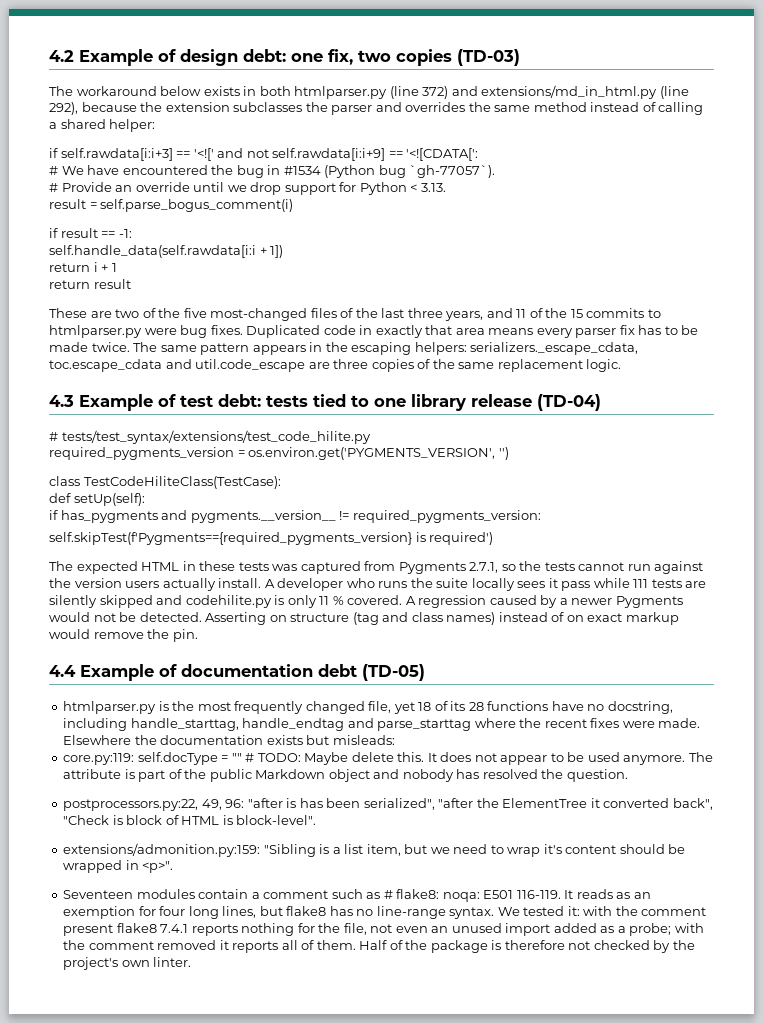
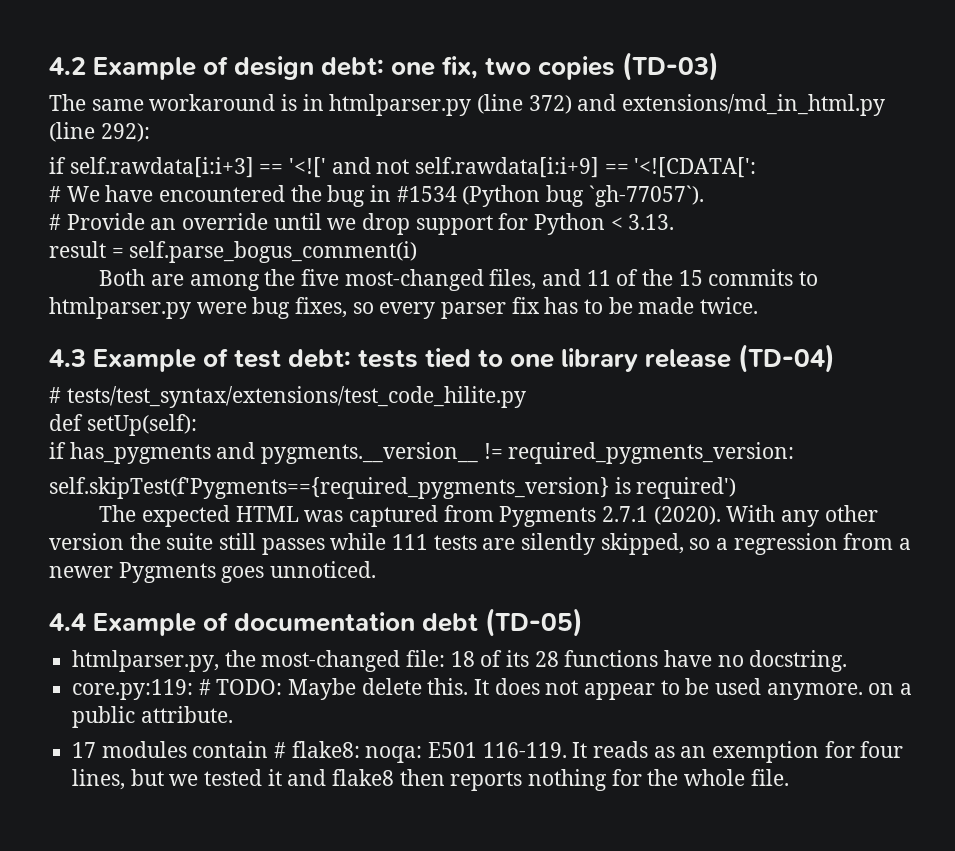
- The workaround below exists in both htmlparser.py (line 372) and extensions/md_in_html.py (line 292), because the extension subclasses the parser and overrides the same method instead of calling a shared helper:
+ The same workaround is in htmlparser.py (line 372) and extensions/md_in_html.py (line 292):
- if result == -1:
- self.handle_data(self.rawdata[i:i + 1])
- return i + 1
- return result
- These are two of the five most-changed files of the last three years, and 11 of the 15 commits to htmlparser.py were bug fixes. Duplicated code in exactly that area means every parser fix has to be made twice. The same pattern appears in the escaping helpers: serializers._escape_cdata, toc.escape_cdata and util.code_escape are three copies of the same replacement logic.
+ Both are among the five most-changed files, and 11 of the 15 commits to htmlparser.py were bug fixes, so every parser fix has to be made twice.
- required_pygments_version = os.environ.get('PYGMENTS_VERSION', '')
- class TestCodeHiliteClass(TestCase):
- The expected HTML in these tests was captured from Pygments 2.7.1, so the tests cannot run against the version users actually install. A developer who runs the suite locally sees it pass while 111 tests are silently skipped and codehilite.py is only 11 % covered. A regression caused by a newer Pygments would not be detected. Asserting on structure (tag and class names) instead of on exact markup would remove the pin.
+ The expected HTML was captured from Pygments 2.7.1 (2020). With any other version the suite still passes while 111 tests are silently skipped, so a regression from a newer Pygments goes unnoticed.
- htmlparser.py is the most frequently changed file, yet 18 of its 28 functions have no docstring, including handle_starttag, handle_endtag and parse_starttag where the recent fixes were made. Elsewhere the documentation exists but misleads:
- core.py:119: self.docType = "" # TODO: Maybe delete this.
+ htmlparser.py, the most-changed file: 18 of its 28 functions have no docstring.
+ core.py:119: # TODO: Maybe delete this.
- It does not appear to be used anymore. The attribute is part of the public Markdown object and nobody has resolved the question.
- postprocessors.py:22, 49, 96: "after is has been serialized", "after the ElementTree it converted back", "Check is block of HTML is block-level".
- extensions/admonition.py:159: "Sibling is a list item, but we need to wrap it's content should be wrapped in <p>".
- Seventeen modules contain a comment such as # flake8: noqa: E501 116-119.
+ It does not appear to be used anymore. on a public attribute.
+ 17 modules contain # flake8: noqa: E501 116-119.
- It reads as an exemption for four long lines, but flake8 has no line-range syntax. We tested it: with the comment present flake8 7.4.1 reports nothing for the file, not even an unused import added as a probe; with the comment removed it reports all of them. Half of the package is therefore not checked by the project's own linter.
+ It reads as an exemption for four lines, but we tested it and flake8 then reports nothing for the whole file.

